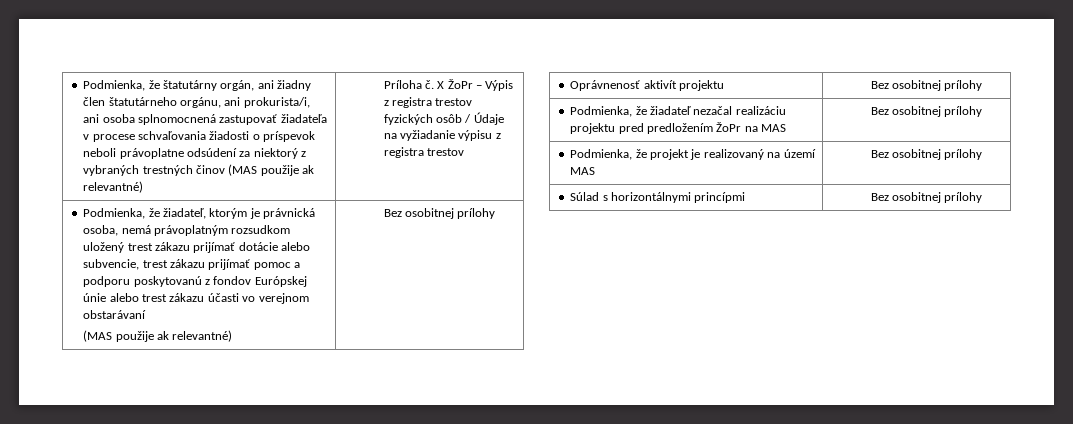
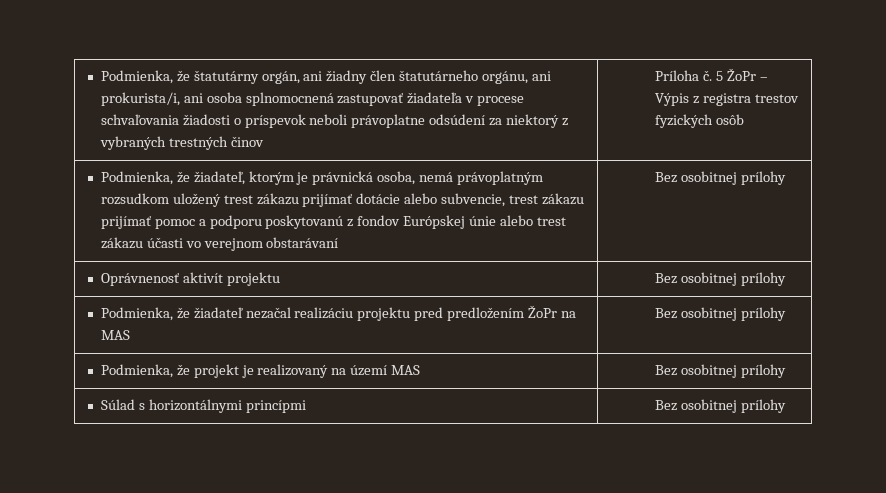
- Podmienka, že štatutárny orgán, ani žiadny člen štatutárneho orgánu, ani prokurista/i, ani osoba splnomocnená zastupovať žiadateľa v procese schvaľovania žiadosti o príspevok neboli právoplatne odsúdení za niektorý z vybraných trestných činov (MAS použije ak relevantné)
+ Podmienka, že štatutárny orgán, ani žiadny člen štatutárneho orgánu, ani prokurista/i, ani osoba splnomocnená zastupovať žiadateľa v procese schvaľovania žiadosti o príspevok neboli právoplatne odsúdení za niektorý z vybraných trestných činov
- X ŽoPr – Výpis z registra trestov fyzických osôb / Údaje na vyžiadanie výpisu z registra trestov
+ 5 ŽoPr – Výpis z registra trestov fyzických osôb
  Podmienka, že žiadateľ, ktorým je právnická osoba, nemá právoplatným rozsudkom uložený trest zákazu prijímať dotácie alebo subvencie, trest zákazu prijímať pomoc a podporu poskytovanú z fondov Európskej únie alebo trest zákazu účasti vo verejnom obstarávaní
- (MAS použije ak relevantné)

